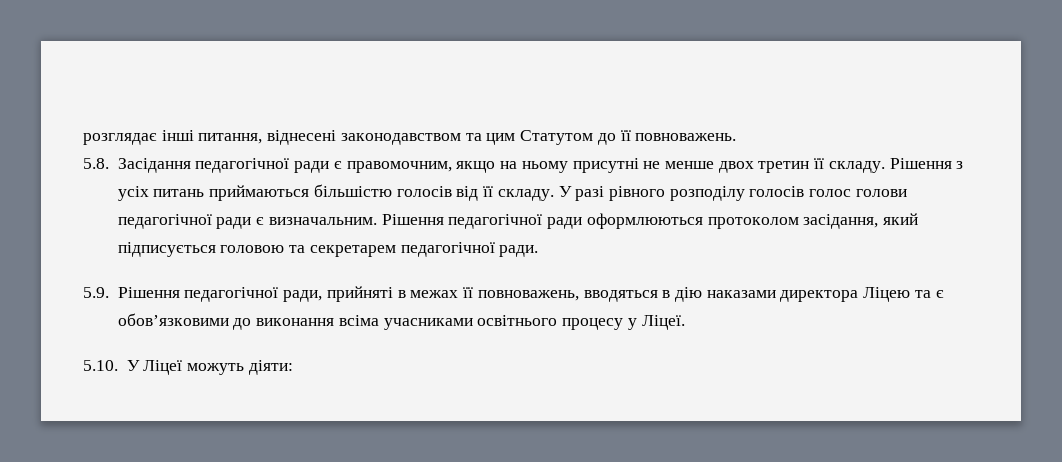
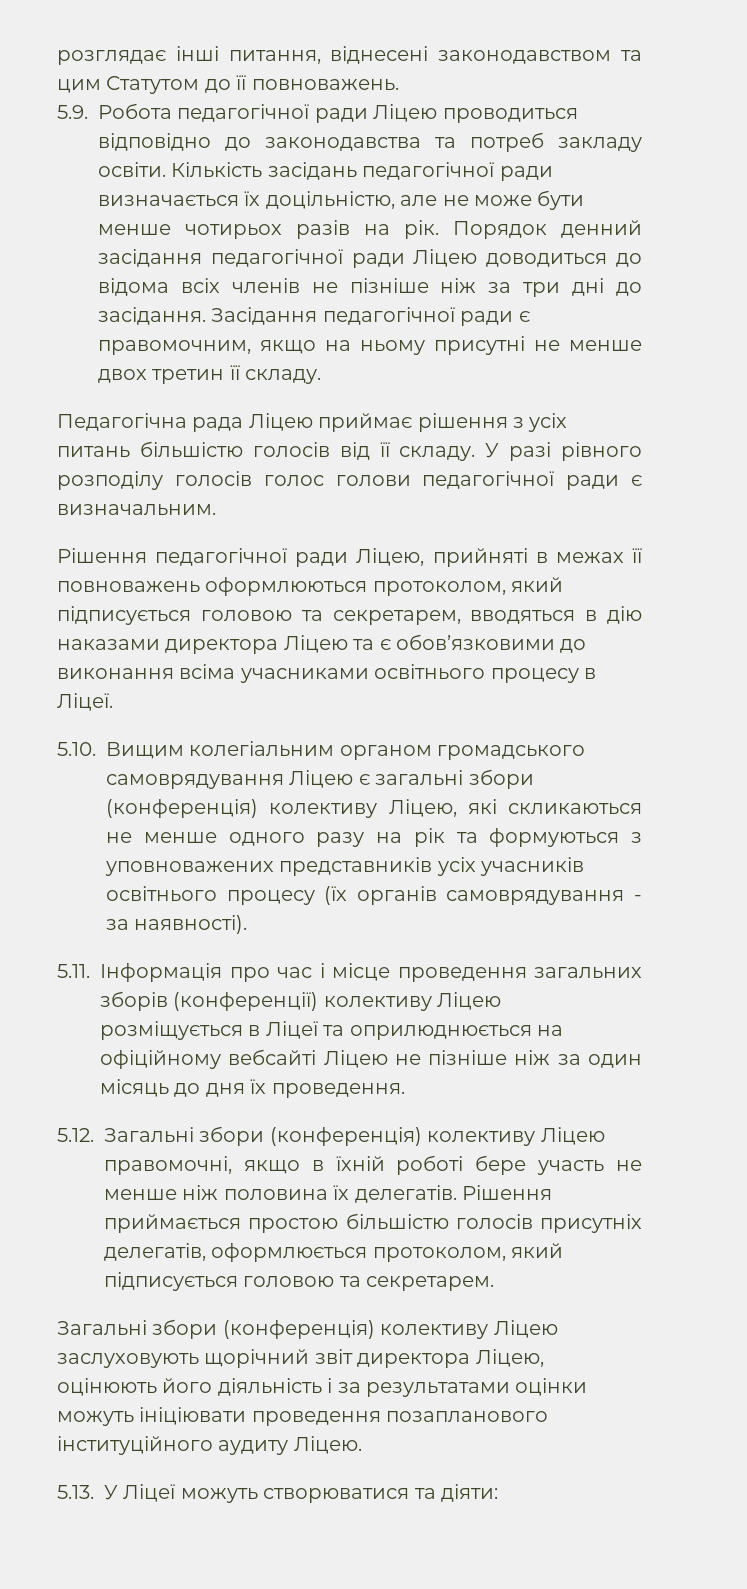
- 5.8. Засідання педагогічної ради є правомочним, якщо на ньому присутні не менше двох третин її складу. Рішення з усіх питань приймаються більшістю голосів від її складу.
+ 5.9. Робота педагогічної ради Ліцею проводиться відповідно до законодавства та потреб закладу освіти. Кількість засідань педагогічної ради визначається їх доцільністю, але не може бути менше чотирьох разів на рік. Порядок денний засідання педагогічної ради Ліцею доводиться до відома всіх членів не пізніше ніж за три дні до засідання. Засідання педагогічної ради є правомочним, якщо на ньому присутні не менше двох третин її складу.
+ Педагогічна рада Ліцею приймає рішення з усіх питань більшістю голосів від її складу.
- У разі рівного розподілу голосів голос голови педагогічної ради є визначальним. Рішення педагогічної ради оформлюються протоколом засідання, який підписується головою та секретарем педагогічної ради.
- 5.9. Рішення педагогічної ради, прийняті в межах її повноважень, вводяться в дію наказами директора Ліцею та є обов’язковими до виконання всіма учасниками освітнього процесу у Ліцеї.
+ У разі рівного розподілу голосів голос голови педагогічної ради є визначальним.
+ Рішення педагогічної ради Ліцею, прийняті в межах її повноважень оформлюються протоколом, який підписується головою та секретарем, вводяться в дію наказами директора Ліцею та є обов’язковими до виконання всіма учасниками освітнього процесу в Ліцеї.
- 5.10. У Ліцеї можуть діяти:
+ 5.10. Вищим колегіальним органом громадського самоврядування Ліцею є загальні збори (конференція) колективу Ліцею, які скликаються не менше одного разу на рік та формуються з уповноважених представників усіх учасників освітнього процесу (їх органів самоврядування - за наявності).
+ 5.11. Інформація про час і місце проведення загальних зборів (конференції) колективу Ліцею розміщується в Ліцеї та оприлюднюється на офіційному вебсайті Ліцею не пізніше ніж за один місяць до дня їх проведення.
+ 5.12. Загальні збори (конференція) колективу Ліцею правомочні, якщо в їхній роботі бере участь не менше ніж половина їх делегатів. Рішення приймається простою більшістю голосів присутніх делегатів, оформлюється протоколом, який підписується головою та секретарем.
+ Загальні збори (конференція) колективу Ліцею заслуховують щорічний звіт директора Ліцею, оцінюють його діяльність і за результатами оцінки можуть ініціювати проведення позапланового інституційного аудиту Ліцею.
+ 5.13. У Ліцеї можуть створюватися та діяти:

